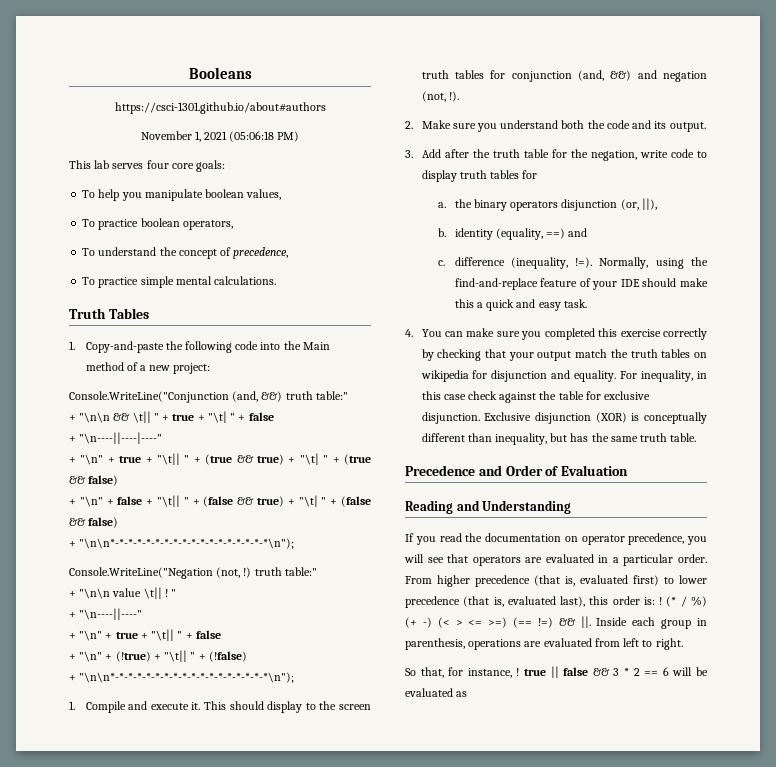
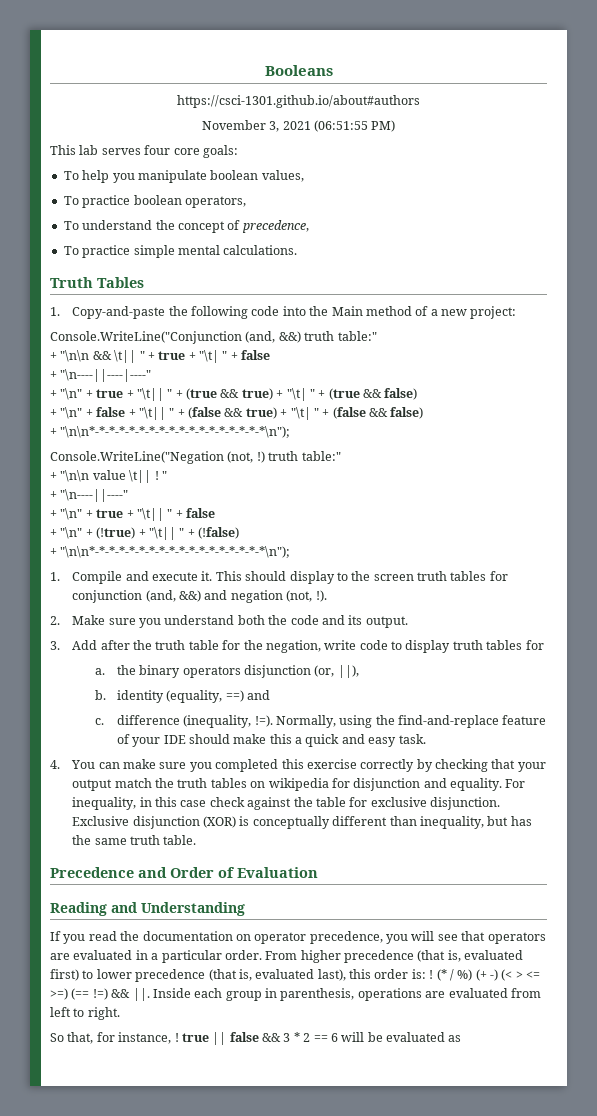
- November 1, 2021 (05:06:18 PM)
+ November 3, 2021 (06:51:55 PM)

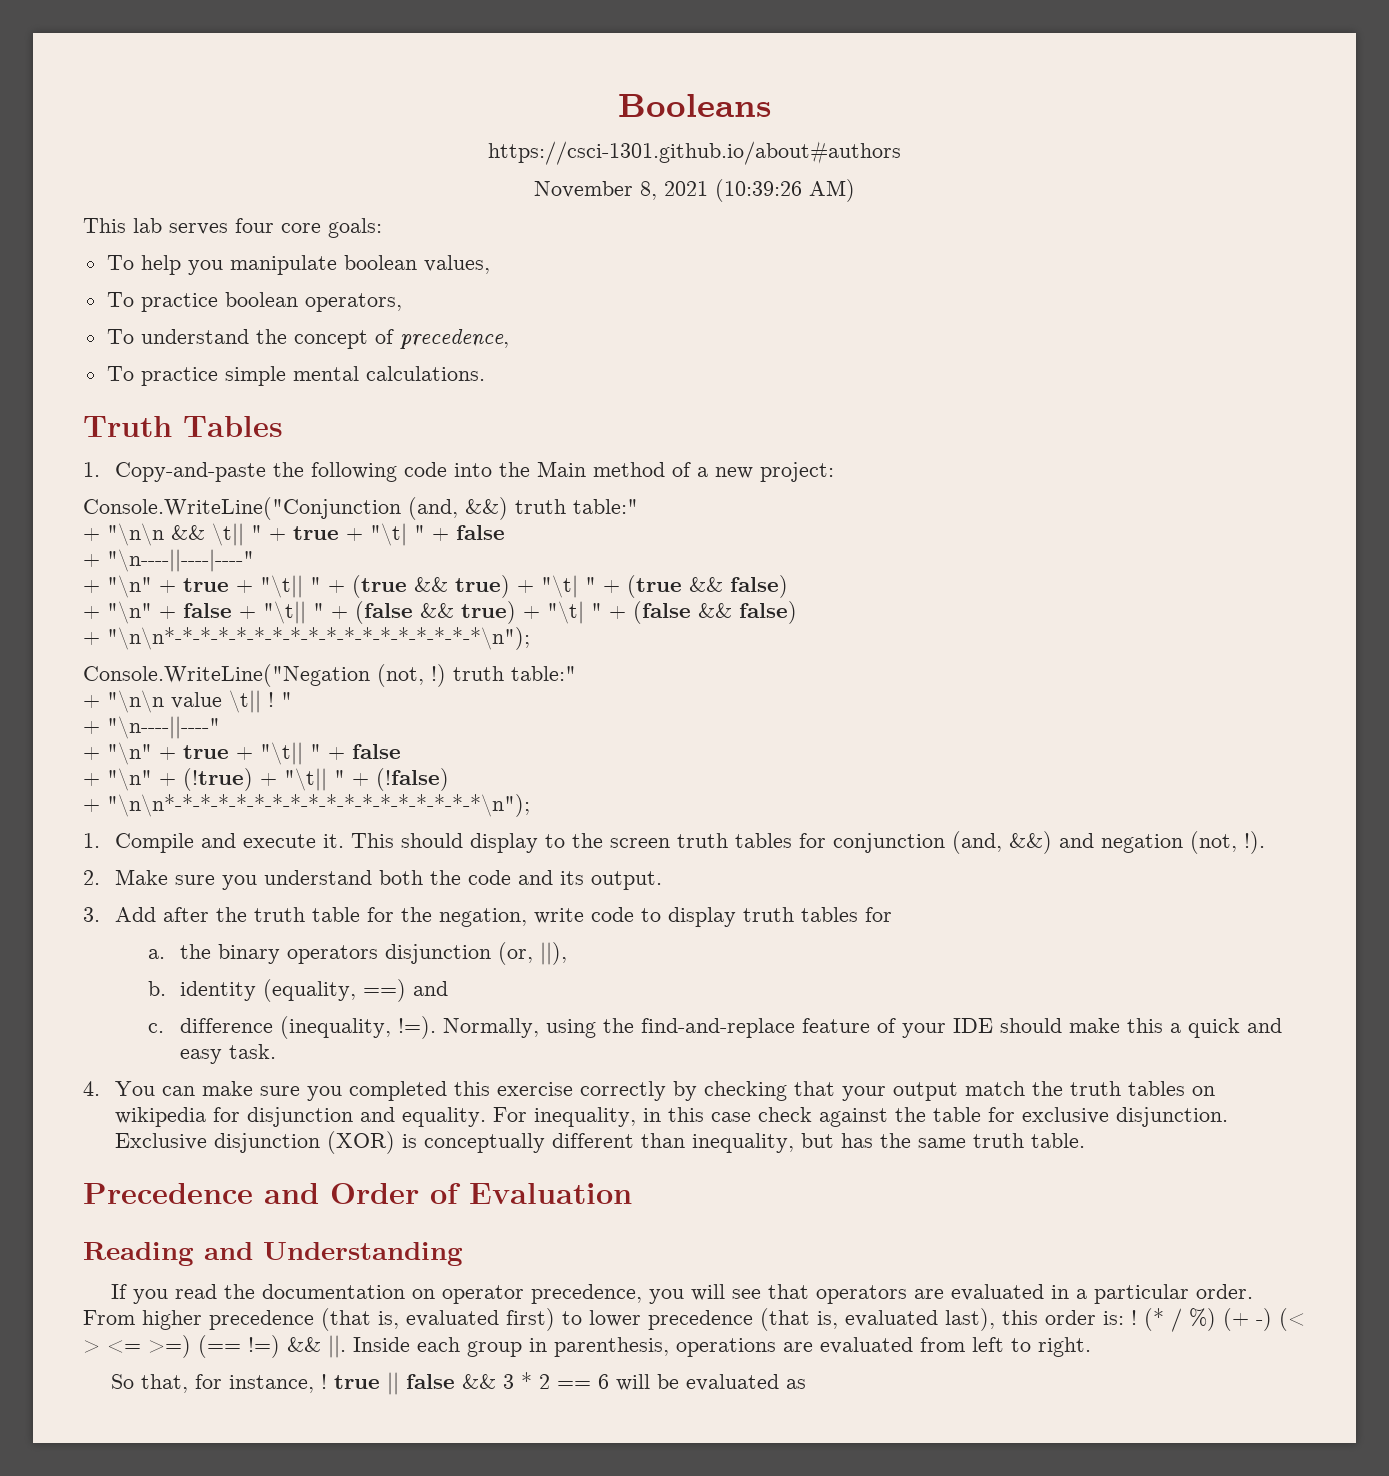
- November 3, 2021 (06:51:55 PM)
+ November 8, 2021 (10:39:26 AM)

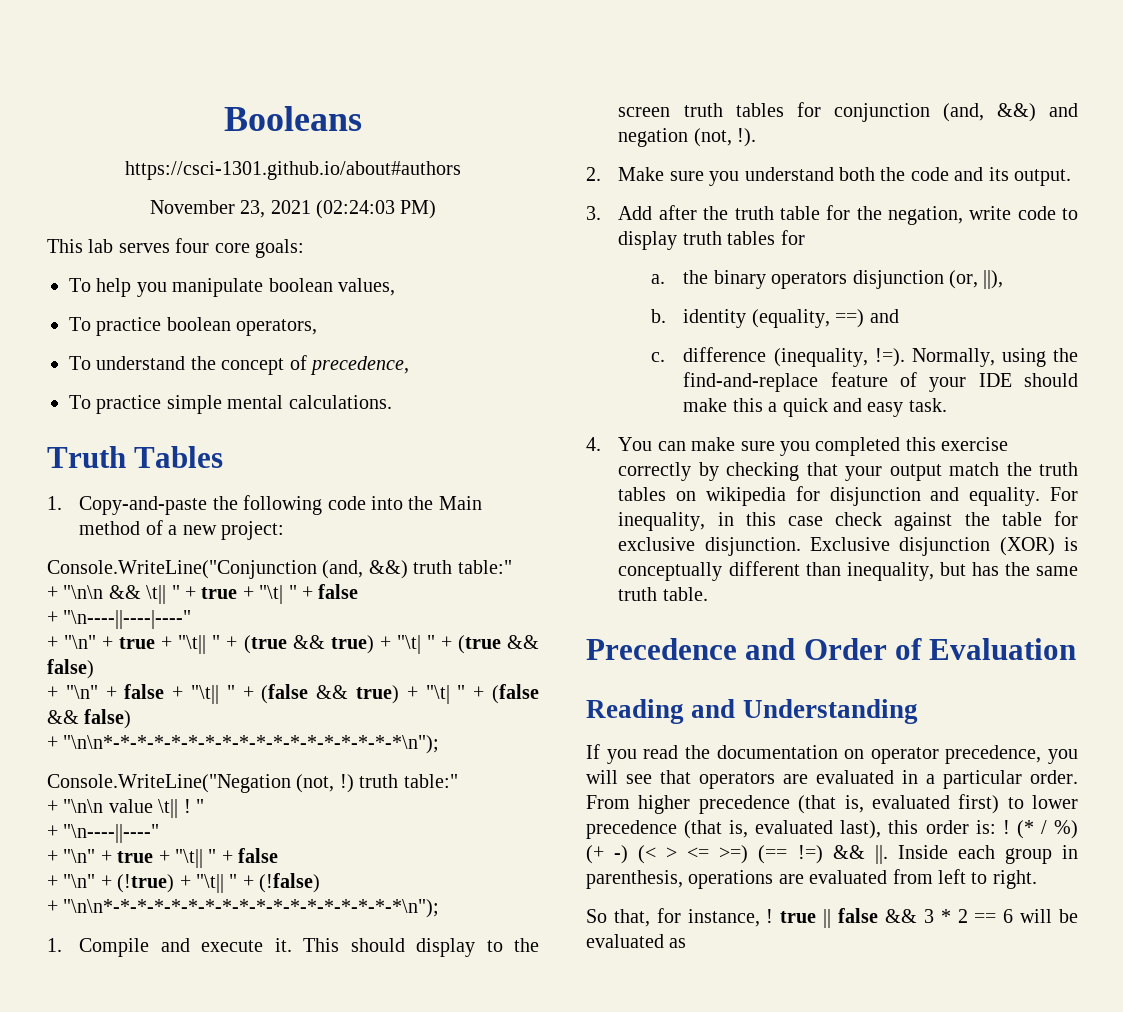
- November 8, 2021 (10:39:26 AM)
+ November 23, 2021 (02:24:03 PM)

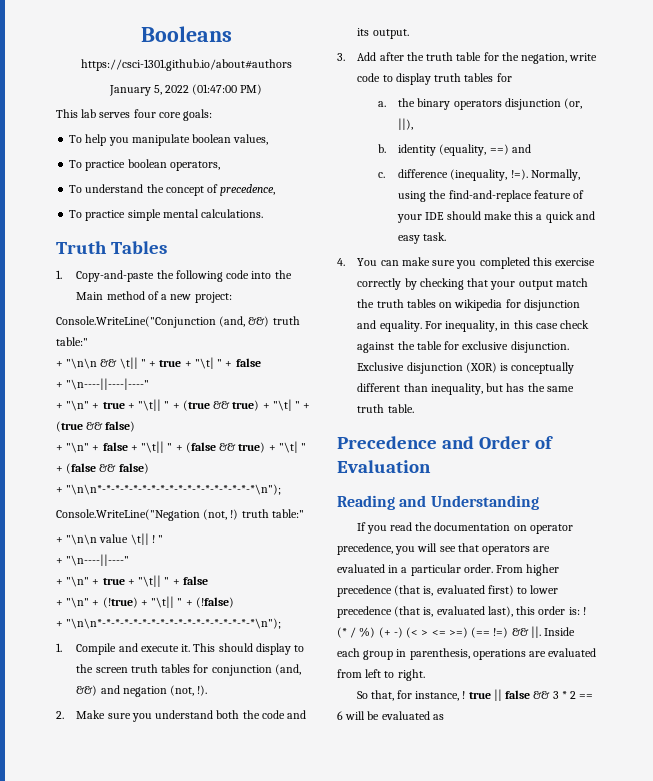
- November 23, 2021 (02:24:03 PM)
+ January 5, 2022 (01:47:00 PM)

